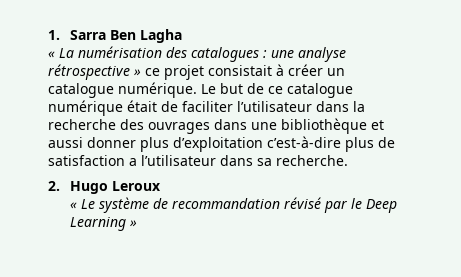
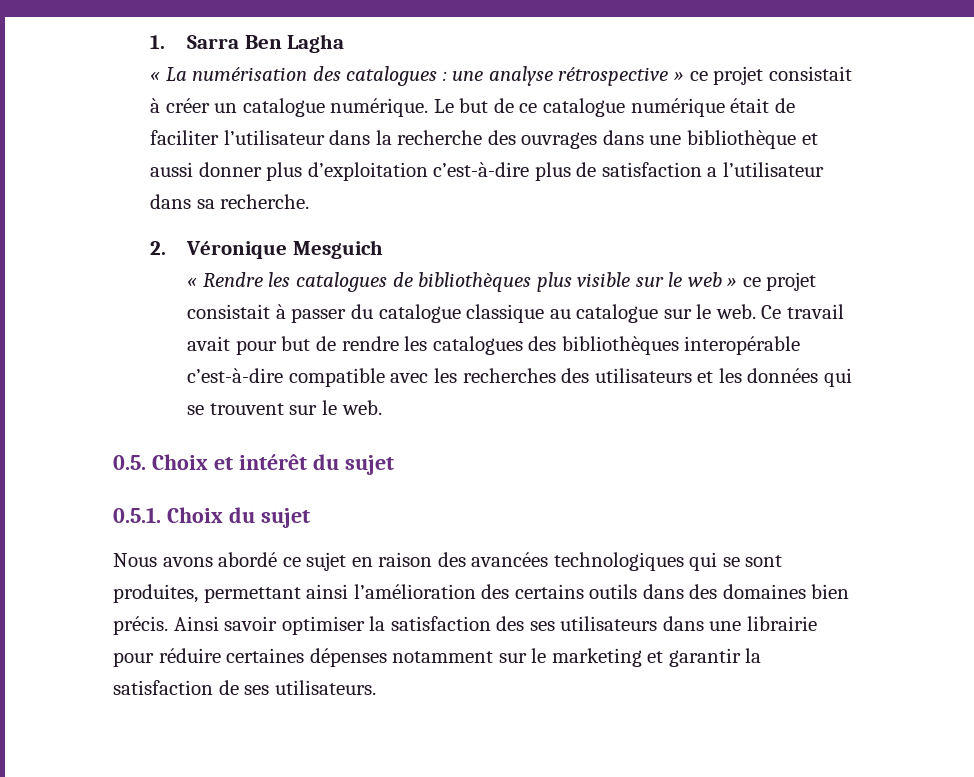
- 2. Hugo Leroux
- « Le système de recommandation révisé par le Deep Learning »
+ 2. Véronique Mesguich
+ « Rendre les catalogues de bibliothèques plus visible sur le web » ce projet consistait à passer du catalogue classique au catalogue sur le web. Ce travail avait pour but de rendre les catalogues des bibliothèques interopérable c’est-à-dire compatible avec les recherches des utilisateurs et les données qui se trouvent sur le web.
+ 0.5. Choix et intérêt du sujet
+ 0.5.1. Choix du sujet
+ Nous avons abordé ce sujet en raison des avancées technologiques qui se sont produites, permettant ainsi l’amélioration des certains outils dans des domaines bien précis. Ainsi savoir optimiser la satisfaction des ses utilisateurs dans une librairie pour réduire certaines dépenses notamment sur le marketing et garantir la satisfaction de ses utilisateurs.

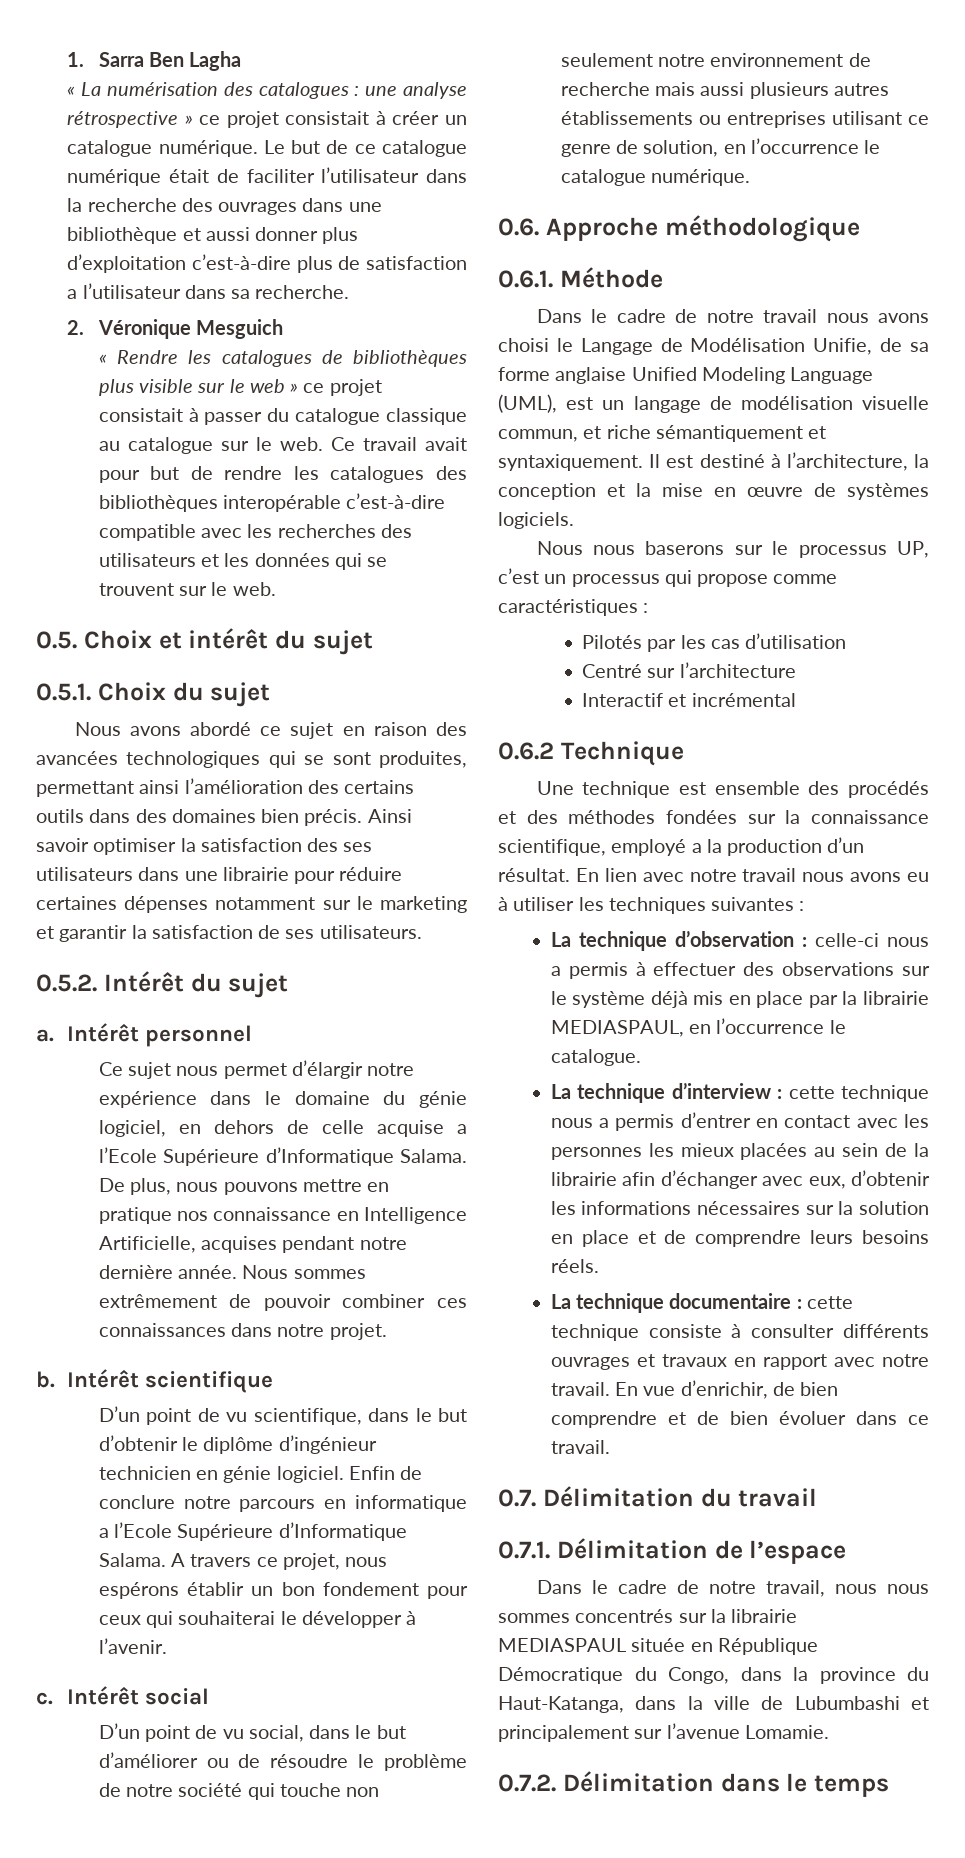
+ 0.5.2. Intérêt du sujet
+ a. Intérêt personnel
+ Ce sujet nous permet d’élargir notre expérience dans le domaine du génie logiciel, en dehors de celle acquise a l’Ecole Supérieure d’Informatique Salama. De plus, nous pouvons mettre en pratique nos connaissance en Intelligence Artificielle, acquises pendant notre dernière année. Nous sommes extrêmement de pouvoir combiner ces connaissances dans notre projet.
+ b. Intérêt scientifique
+ D’un point de vu scientifique, dans le but d’obtenir le diplôme d’ingénieur technicien en génie logiciel. Enfin de conclure notre parcours en informatique a l’Ecole Supérieure d’Informatique Salama. A travers ce projet, nous espérons établir un bon fondement pour ceux qui souhaiterai le développer à l’avenir.
+ c. Intérêt social
+ D’un point de vu social, dans le but d’améliorer ou de résoudre le problème de notre société qui touche non seulement notre environnement de recherche mais aussi plusieurs autres établissements ou entreprises utilisant ce genre de solution, en l’occurrence le catalogue numérique.
+ 0.6. Approche méthodologique
+ 0.6.1. Méthode
+ Dans le cadre de notre travail nous avons choisi le Langage de Modélisation Unifie, de sa forme anglaise Unified Modeling Language (UML), est un langage de modélisation visuelle commun, et riche sémantiquement et syntaxiquement. Il est destiné à l’architecture, la conception et la mise en œuvre de systèmes logiciels.
+ Nous nous baserons sur le processus UP, c’est un processus qui propose comme caractéristiques :
+ Pilotés par les cas d’utilisation
+ Centré sur l’architecture
+ Interactif et incrémental
+ 0.6.2 Technique
+ Une technique est ensemble des procédés et des méthodes fondées sur la connaissance scientifique, employé a la production d’un résultat. En lien avec notre travail nous avons eu à utiliser les techniques suivantes :
+ La technique d’observation : celle-ci nous a permis à effectuer des observations sur le système déjà mis en place par la librairie MEDIASPAUL, en l’occurrence le catalogue.
+ La technique d’interview : cette technique nous a permis d’entrer en contact avec les personnes les mieux placées au sein de la librairie afin d’échanger avec eux, d’obtenir les informations nécessaires sur la solution en place et de comprendre leurs besoins réels.
+ La technique documentaire : cette technique consiste à consulter différents ouvrages et travaux en rapport avec notre travail. En vue d’enrichir, de bien comprendre et de bien évoluer dans ce travail.
+ 0.7. Délimitation du travail
+ 0.7.1. Délimitation de l’espace
+ Dans le cadre de notre travail, nous nous sommes concentrés sur la librairie MEDIASPAUL située en République Démocratique du Congo, dans la province du Haut-Katanga, dans la ville de Lubumbashi et principalement sur l’avenue Lomamie.
+ 0.7.2. Délimitation dans le temps

